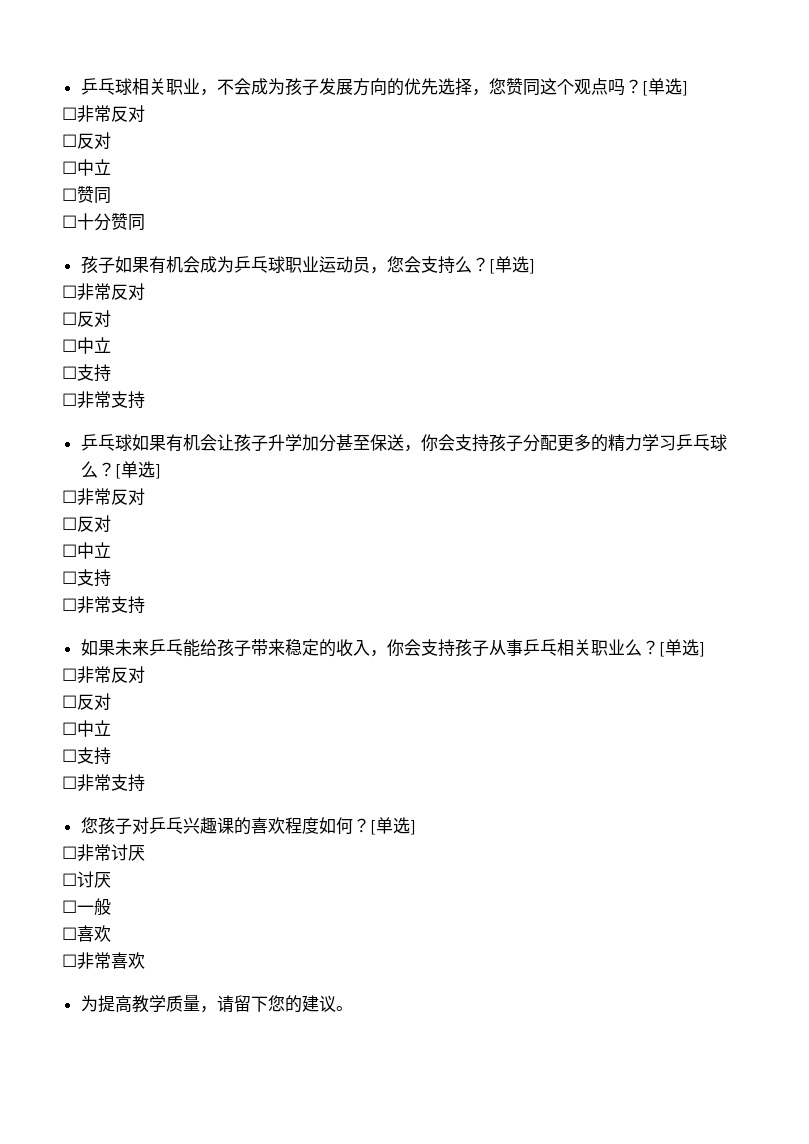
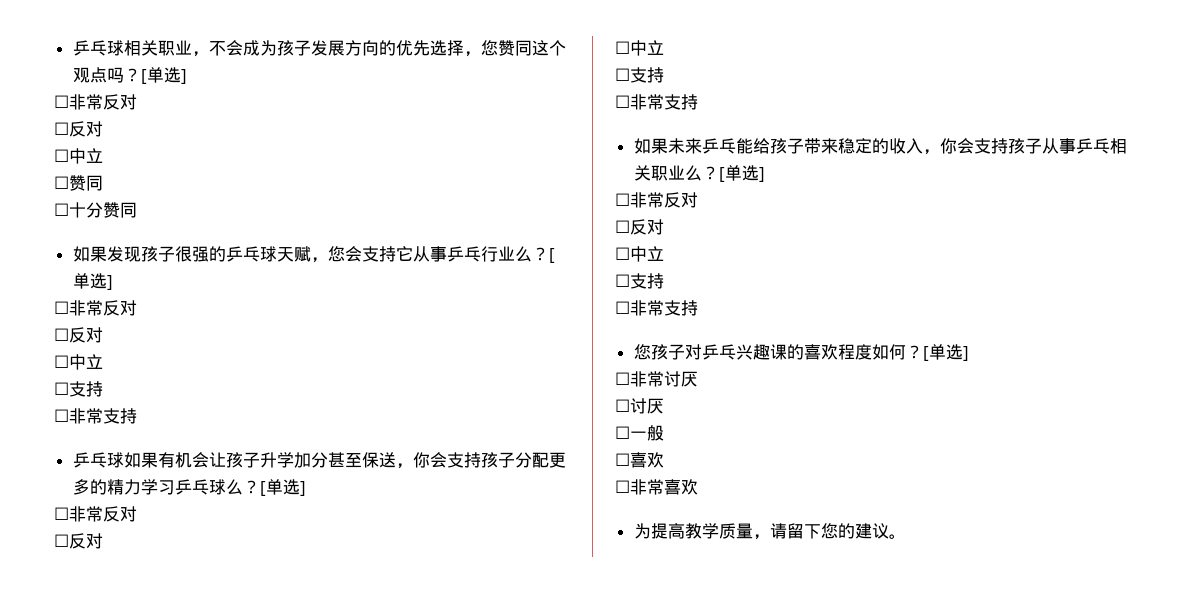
- 孩子如果有机会成为乒乓球职业运动员，您会支持么？
+ 如果发现孩子很强的乒乓球天赋，您会支持它从事乒乓行业么？

